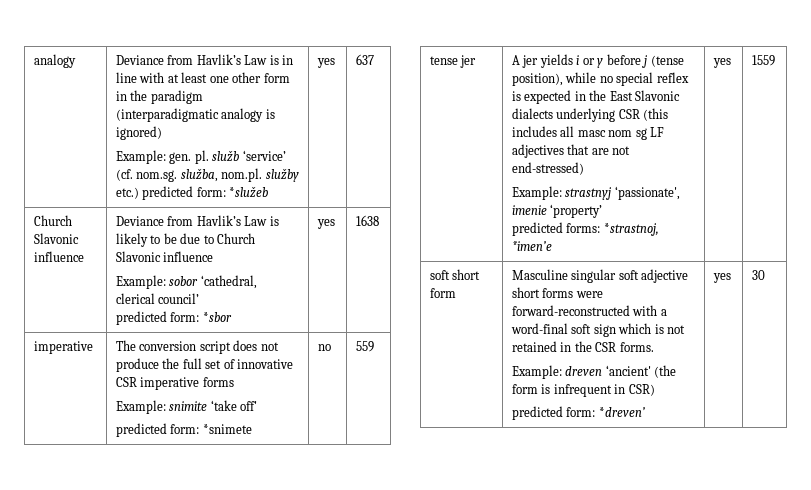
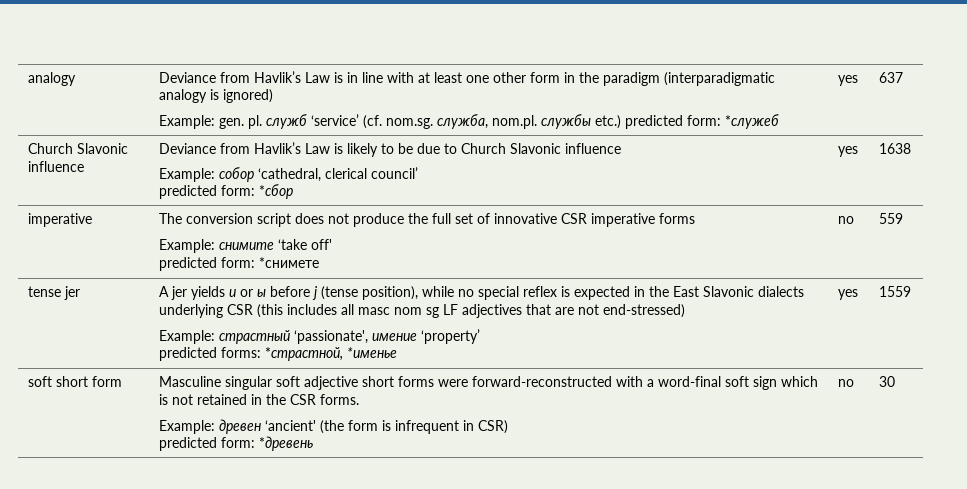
  analogy | Deviance from Havlik’s Law is in line with at least one other form in the paradigm (interparadigmatic analogy is ignored)
- Example: gen. pl. služb ‘service’ (cf. nom.sg. služba, nom.pl. služby etc.) predicted form: *služeb | yes | 637
+ Example: gen. pl. служб ‘service’ (cf. nom.sg. служба, nom.pl. службы etc.) predicted form: *служеб | yes | 637
  Church Slavonic influence | Deviance from Havlik’s Law is likely to be due to Church Slavonic influence
- Example: sobor ‘cathedral, clerical council’
- predicted form: *sbor | yes | 1638
+ Example: собор ‘cathedral, clerical council’
+ predicted form: *сбор | yes | 1638
  imperative | The conversion script does not produce the full set of innovative CSR imperative forms
- Example: snimite ‘take off'
- predicted form: *snimete | no | 559
+ Example: снимите ‘take off'
+ predicted form: *снимете | no | 559
- A jer yields i or y before j (tense position), while no special reflex is expected in the East Slavonic dialects underlying CSR (this includes all masc nom sg LF adjectives that are not end-stressed)
+ A jer yields и or ы before j (tense position), while no special reflex is expected in the East Slavonic dialects underlying CSR (this includes all masc nom sg LF adjectives that are not end-stressed)
- Example: strastnyj ‘passionate', imenie ‘property’
+ Example: страстный ‘passionate', имение ‘property’
- predicted forms: *strastnoj, *imen’e
+ predicted forms: *страстной, *именье
  soft short form | Masculine singular soft adjective short forms were forward-reconstructed with a word-final soft sign which is not retained in the CSR forms.
- Example: dreven ‘ancient' (the form is infrequent in CSR)
- predicted form: *dreven’ | yes | 30
+ Example: древен ‘ancient' (the form is infrequent in CSR)
+ predicted form: *древень | no | 30

